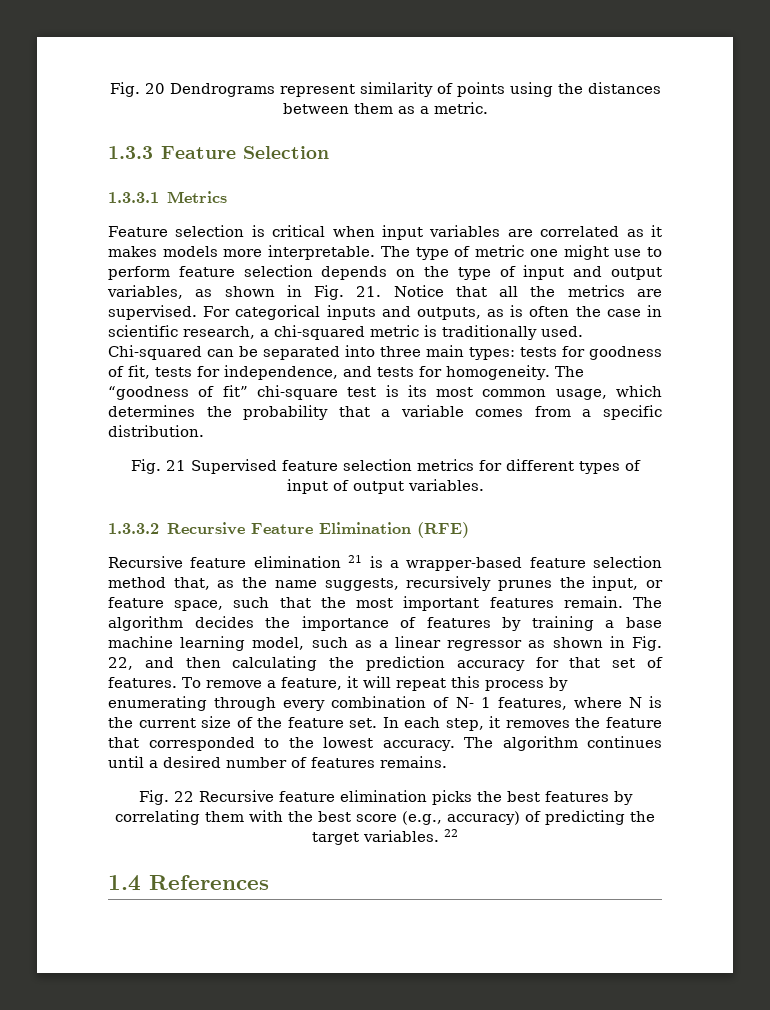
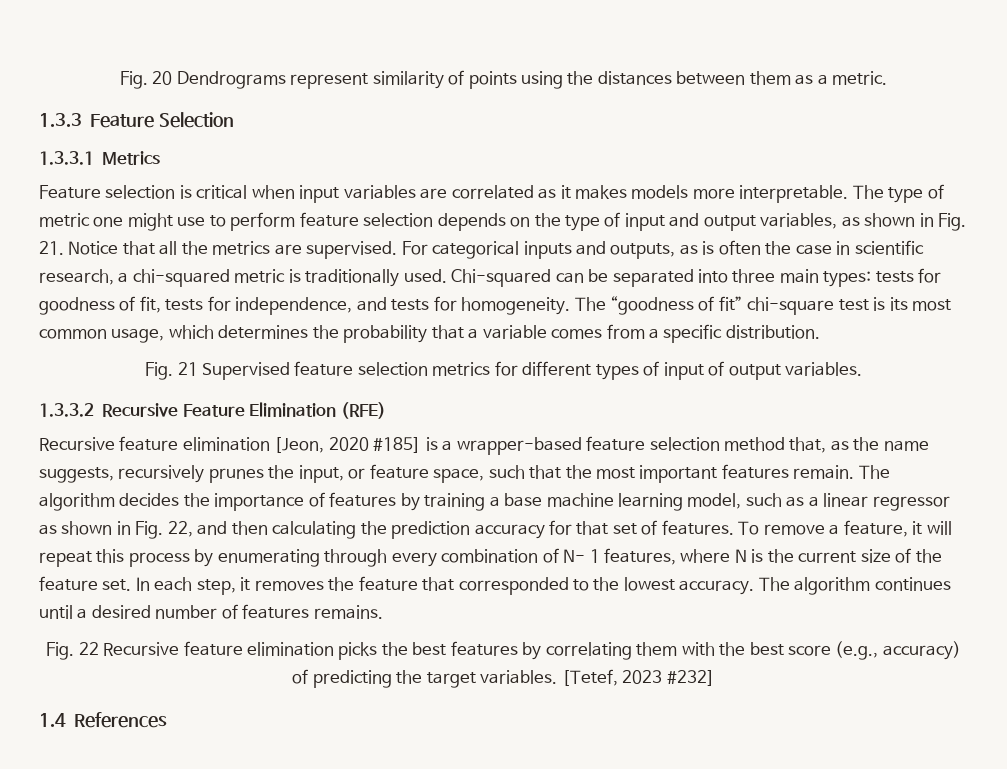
- Recursive feature elimination 21 is a wrapper-based feature selection method that, as the name suggests, recursively prunes the input, or feature space, such that the most important features remain.
+ Recursive feature elimination [Jeon, 2020 #185] is a wrapper-based feature selection method that, as the name suggests, recursively prunes the input, or feature space, such that the most important features remain.
- Fig. 22 Recursive feature elimination picks the best features by correlating them with the best score (e.g., accuracy) of predicting the target variables. 22
+ Fig. 22 Recursive feature elimination picks the best features by correlating them with the best score (e.g., accuracy) of predicting the target variables. [Tetef, 2023 #232]

